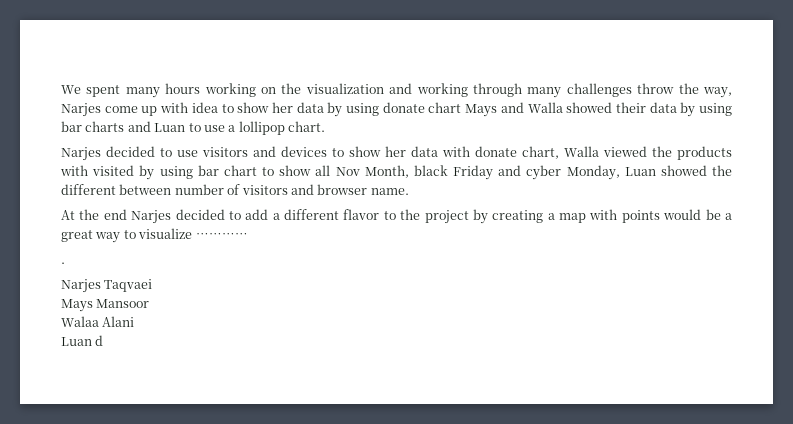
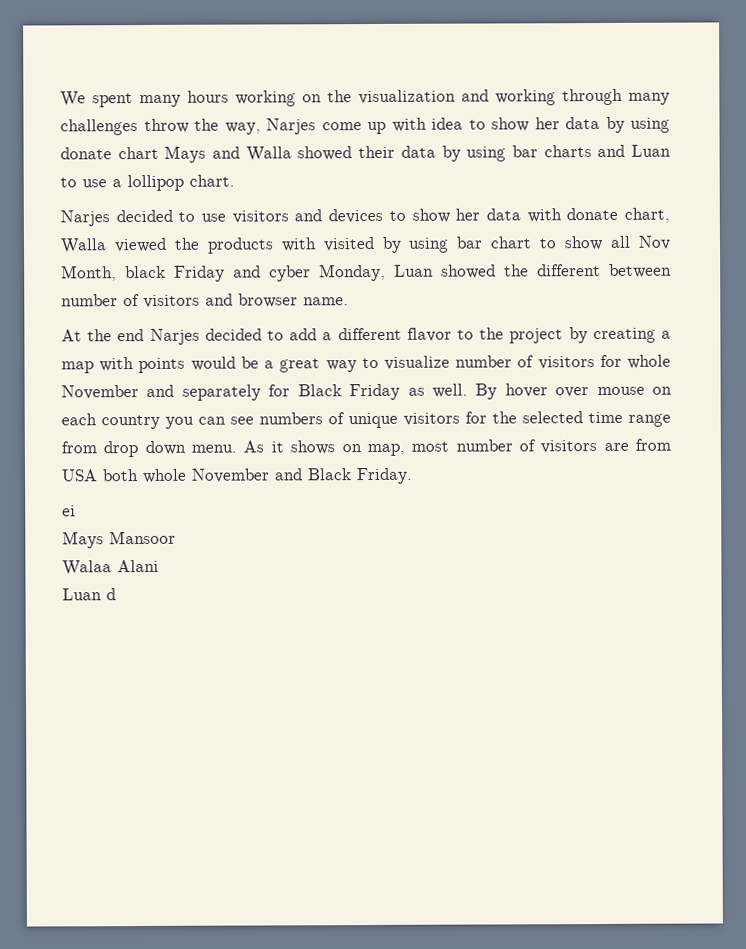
- At the end Narjes decided to add a different flavor to the project by creating a map with points would be a great way to visualize …………
- .
- Narjes Taqvaei
+ At the end Narjes decided to add a different flavor to the project by creating a map with points would be a great way to visualize number of visitors for whole November and separately for Black Friday as well. By hover over mouse on each country you can see numbers of unique visitors for the selected time range from drop down menu. As it shows on map, most number of visitors are from USA both whole November and Black Friday.
+ ei

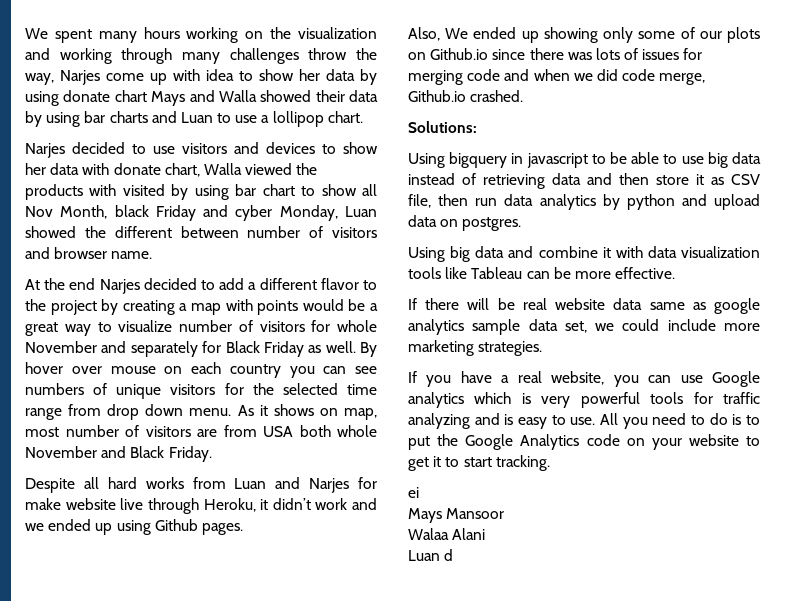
+ Despite all hard works from Luan and Narjes for make website live through Heroku, it didn’t work and we ended up using Github pages.
+ Also, We ended up showing only some of our plots on Github.io since there was lots of issues for merging code and when we did code merge, Github.io crashed.
+ Solutions:
+ Using bigquery in javascript to be able to use big data instead of retrieving data and then store it as CSV file, then run data analytics by python and upload data on postgres.
+ Using big data and combine it with data visualization tools like Tableau can be more effective.
+ If there will be real website data same as google analytics sample data set, we could include more marketing strategies.
+ If you have a real website, you can use Google analytics which is very powerful tools for traffic analyzing and is easy to use. All you need to do is to put the Google Analytics code on your website to get it to start tracking.

